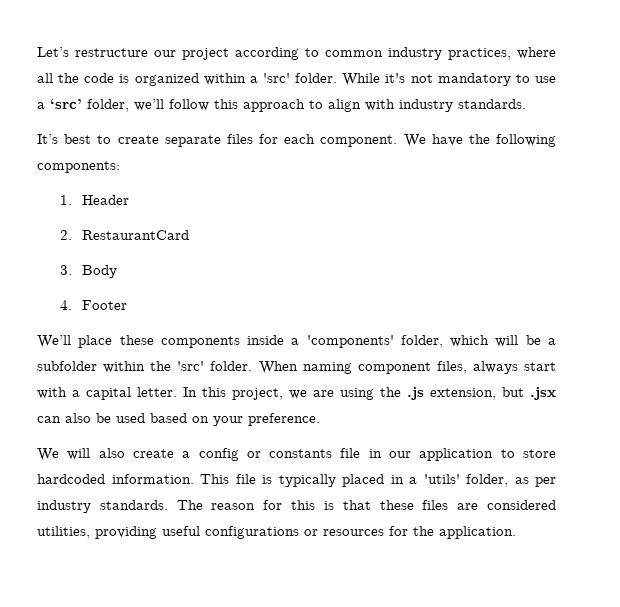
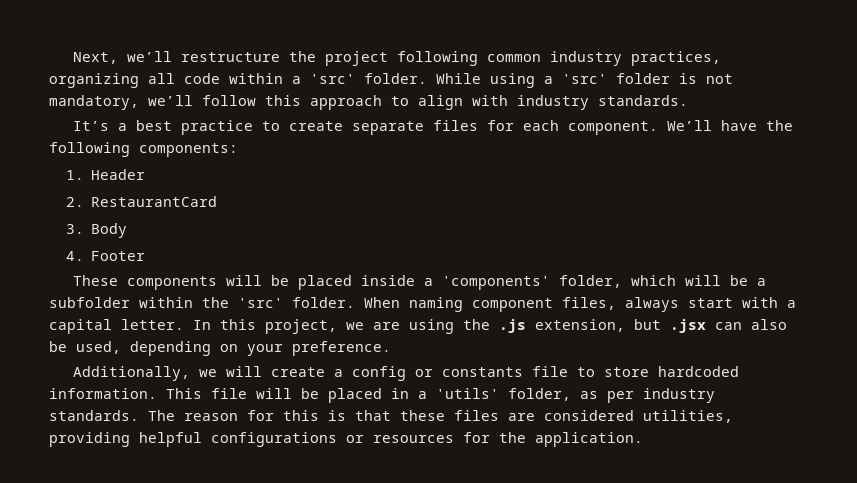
- Let’s restructure our project according to common industry practices, where all the code is organized within a 'src' folder.
+ Next, we’ll restructure the project following common industry practices, organizing all code within a 'src' folder.
- While it's not mandatory to use a ‘src’ folder, we’ll follow this approach to align with industry standards.
+ While using a 'src' folder is not mandatory, we’ll follow this approach to align with industry standards.
- It’s best to create separate files for each component.
+ It’s a best practice to create separate files for each component.
- We have the following components:
+ We’ll have the following components:
- We’ll place these components inside a 'components' folder, which will be a subfolder within the 'src' folder.
+ These components will be placed inside a 'components' folder, which will be a subfolder within the 'src' folder.
- In this project, we are using the .js extension, but .jsx can also be used based on your preference.
+ In this project, we are using the .js extension, but .jsx can also be used, depending on your preference.
- We will also create a config or constants file in our application to store hardcoded information.
+ Additionally, we will create a config or constants file to store hardcoded information.
- This file is typically placed in a 'utils' folder, as per industry standards.
+ This file will be placed in a 'utils' folder, as per industry standards.
- The reason for this is that these files are considered utilities, providing useful configurations or resources for the application.
+ The reason for this is that these files are considered utilities, providing helpful configurations or resources for the application.

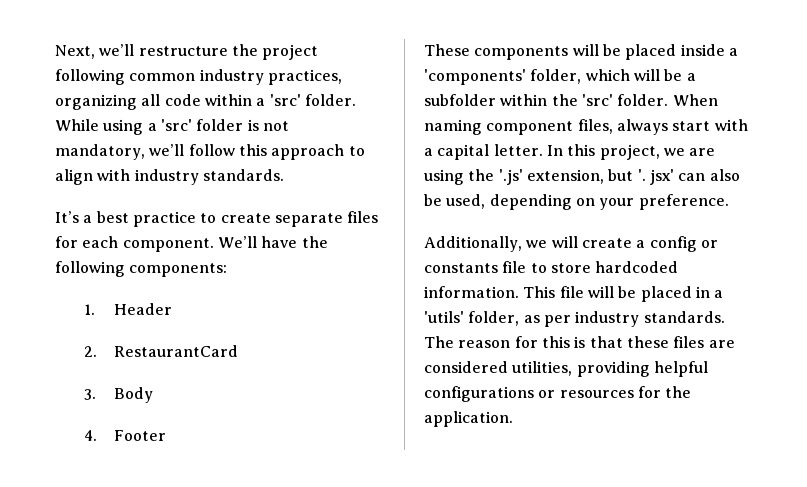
- In this project, we are using the .js extension, but .jsx can also be used, depending on your preference.
+ In this project, we are using the '.js' extension, but '. jsx' can also be used, depending on your preference.

